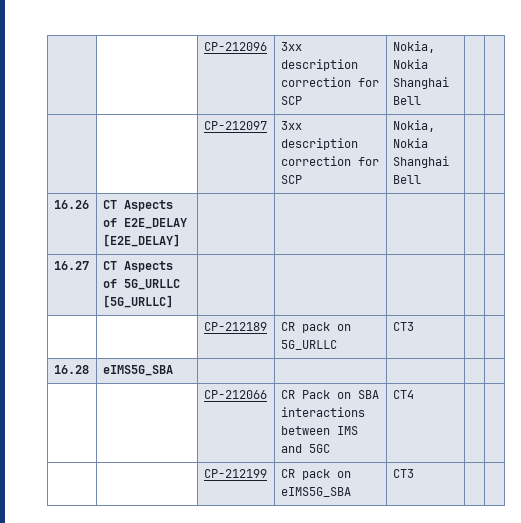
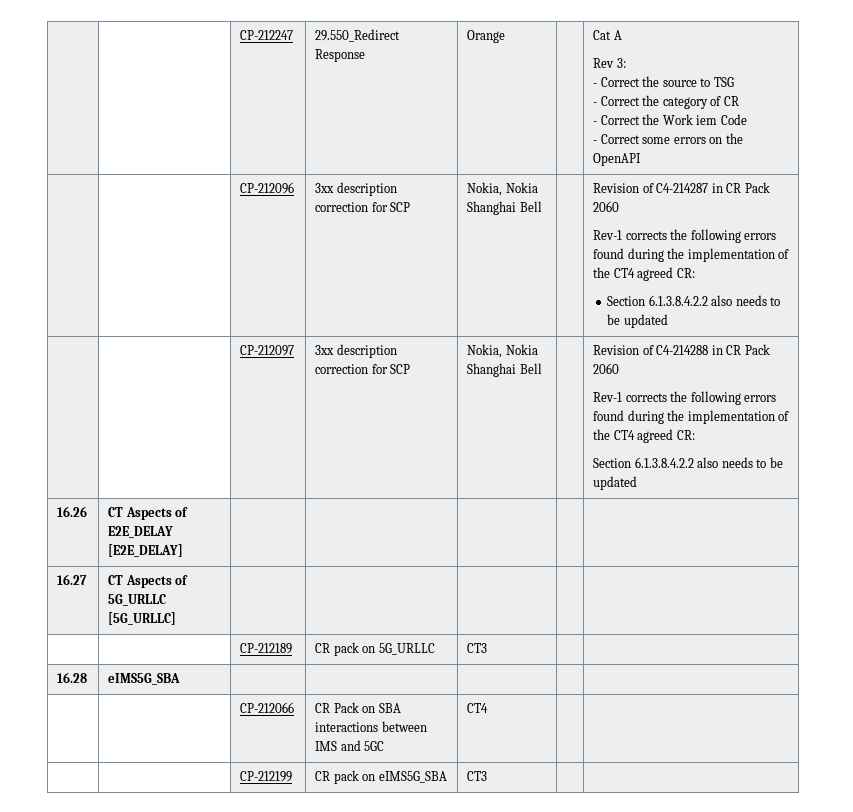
- | | CP-212096 | 3xx description correction for SCP | Nokia, Nokia Shanghai Bell | |
+ | | CP-212247 | 29.550_Redirect Response | Orange | | Cat A
+ Rev 3:
+ - Correct the source to TSG
+ - Correct the category of CR
+ - Correct the Work iem Code
+ - Correct some errors on the OpenAPI
+ | | CP-212096 | 3xx description correction for SCP | Nokia, Nokia Shanghai Bell | | Revision of C4-214287 in CR Pack 2060
+ Rev-1 corrects the following errors found during the implementation of the CT4 agreed CR:
+ Section 6.1.3.8.4.2.2 also needs to be updated
- | | CP-212097 | 3xx description correction for SCP | Nokia, Nokia Shanghai Bell | |
+ | | CP-212097 | 3xx description correction for SCP | Nokia, Nokia Shanghai Bell | | Revision of C4-214288 in CR Pack 2060
+ Rev-1 corrects the following errors found during the implementation of the CT4 agreed CR:
+ Section 6.1.3.8.4.2.2 also needs to be updated

